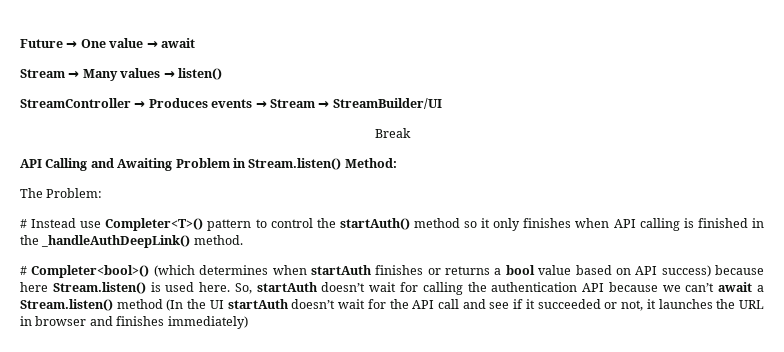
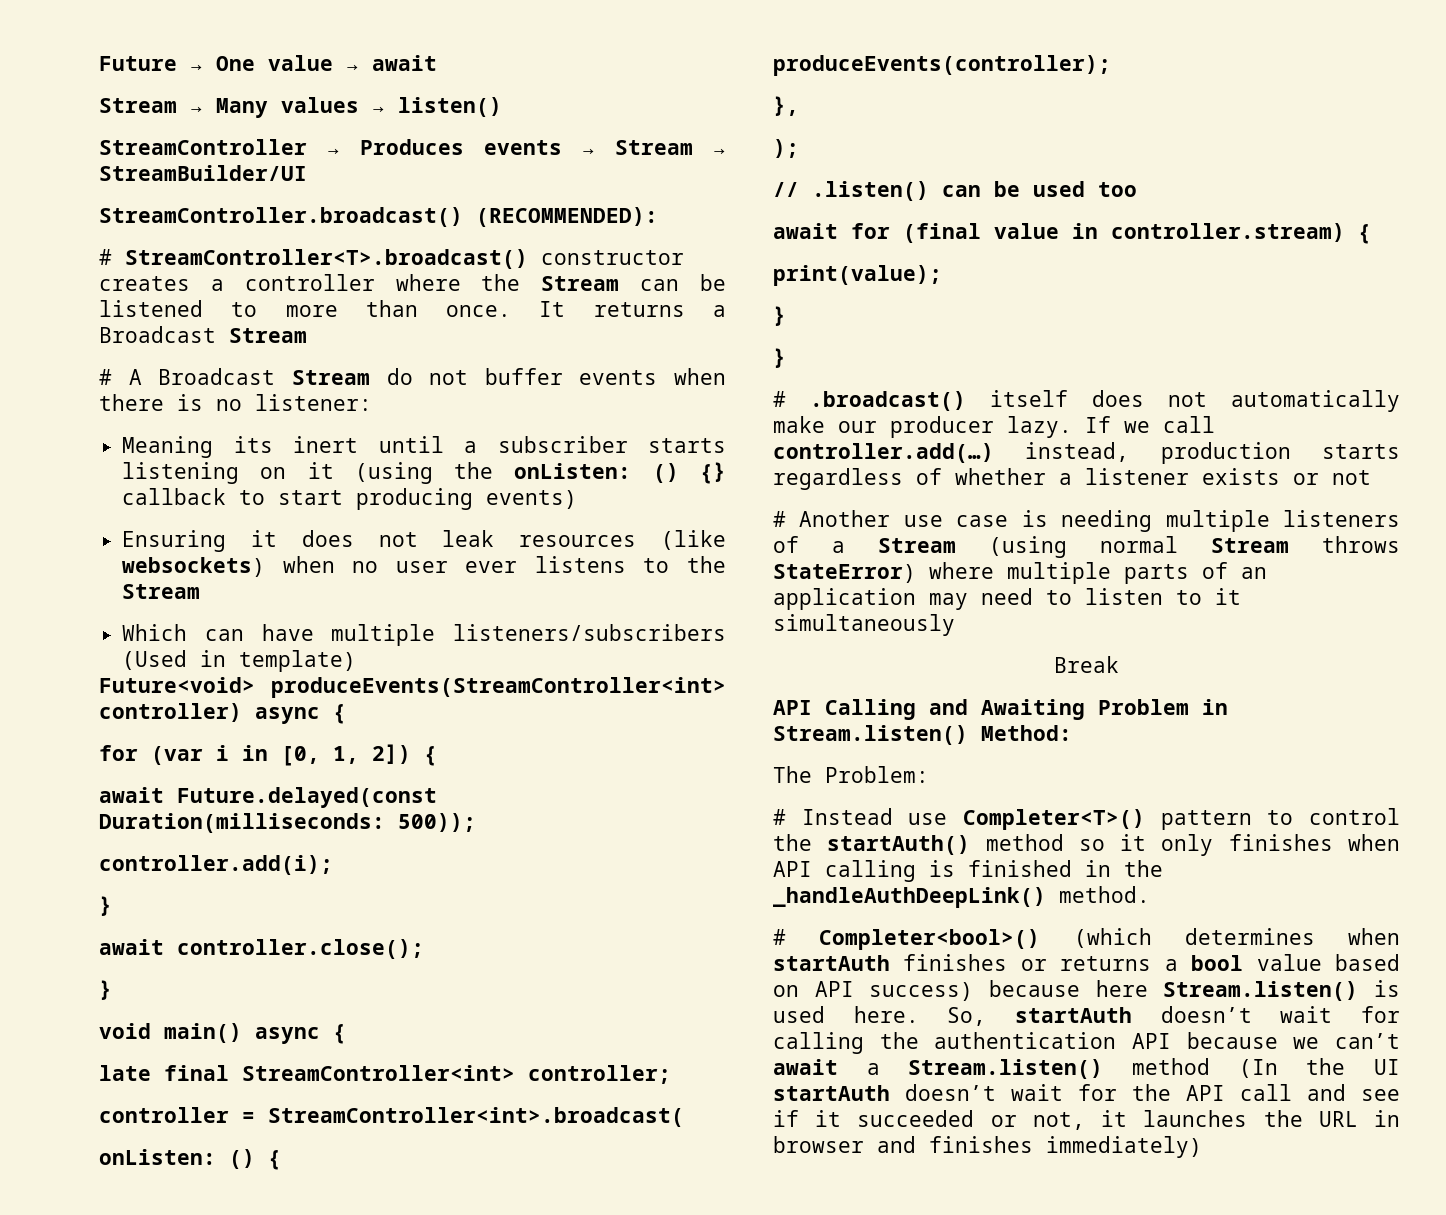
+ StreamController.broadcast() (RECOMMENDED):
+ # StreamController<T>.broadcast() constructor creates a controller where the Stream can be listened to more than once. It returns a Broadcast Stream
+ # A Broadcast Stream do not buffer events when there is no listener:
+ Meaning its inert until a subscriber starts listening on it (using the onListen: () {} callback to start producing events)
+ Ensuring it does not leak resources (like websockets) when no user ever listens to the Stream
+ Which can have multiple listeners/subscribers (Used in template)
+ Future<void> produceEvents(StreamController<int> controller) async {
+ for (var i in [0, 1, 2]) {
+ await Future.delayed(const Duration(milliseconds: 500));
+ controller.add(i);
+ }
+ await controller.close();
+ }
+ void main() async {
+ late final StreamController<int> controller;
+ controller = StreamController<int>.broadcast(
+ onListen: () {
+ produceEvents(controller);
+ },
+ );
+ // .listen() can be used too
+ await for (final value in controller.stream) {
+ print(value);
+ }
+ }
+ # .broadcast() itself does not automatically make our producer lazy. If we call controller.add(…) instead, production starts regardless of whether a listener exists or not
+ # Another use case is needing multiple listeners of a Stream (using normal Stream throws StateError) where multiple parts of an application may need to listen to it simultaneously

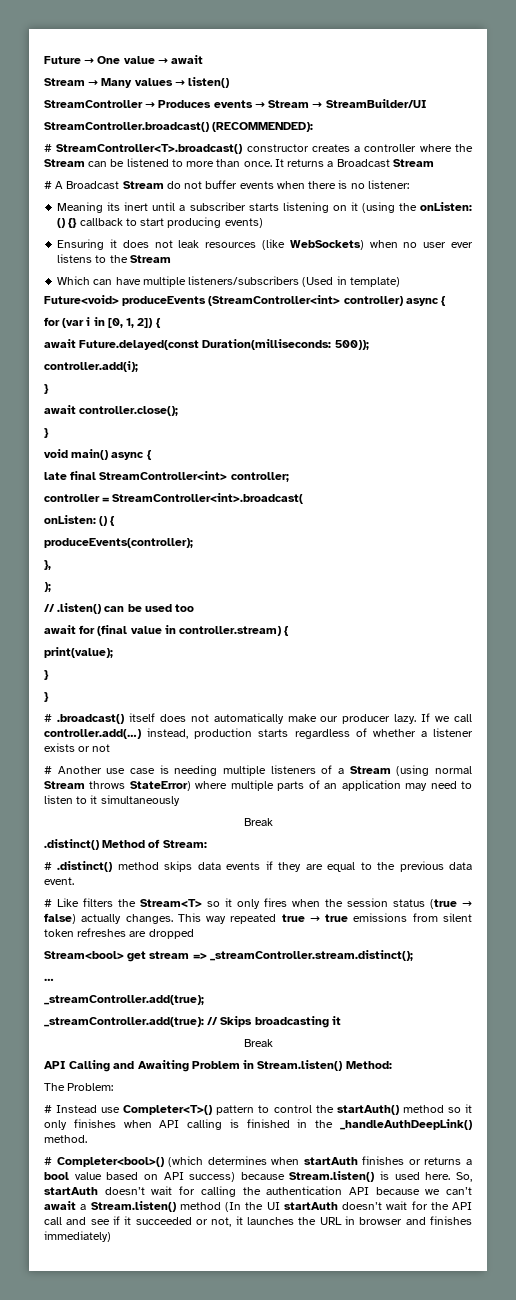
- Ensuring it does not leak resources (like websockets) when no user ever listens to the Stream
+ Ensuring it does not leak resources (like WebSockets) when no user ever listens to the Stream
- Future<void> produceEvents(StreamController<int> controller) async {
+ Future<void> produceEvents (StreamController<int> controller) async {
+ .distinct() Method of Stream:
+ # .distinct() method skips data events if they are equal to the previous data event.
+ # Like filters the Stream<T> so it only fires when the session status (true → false) actually changes. This way repeated true → true emissions from silent token refreshes are dropped
+ Stream<bool> get stream => _streamController.stream.distinct();
+ …
+ _streamController.add(true);
+ _streamController.add(true): // Skips broadcasting it
+ Break
- # Completer<bool>() (which determines when startAuth finishes or returns a bool value based on API success) because here Stream.listen() is used here.
+ # Completer<bool>() (which determines when startAuth finishes or returns a bool value based on API success) because Stream.listen() is used here.

